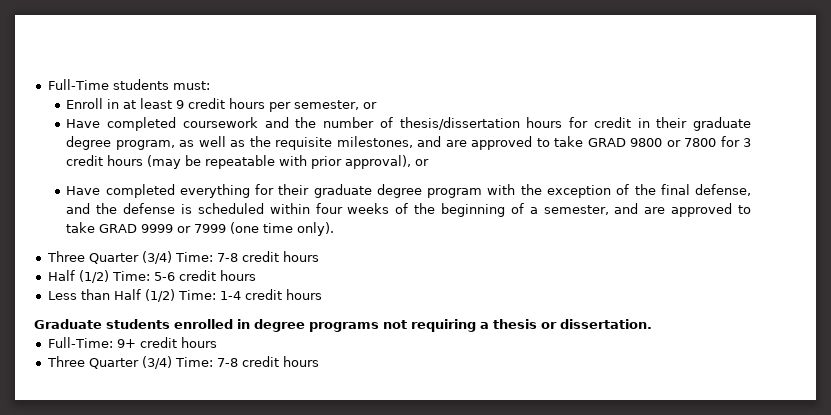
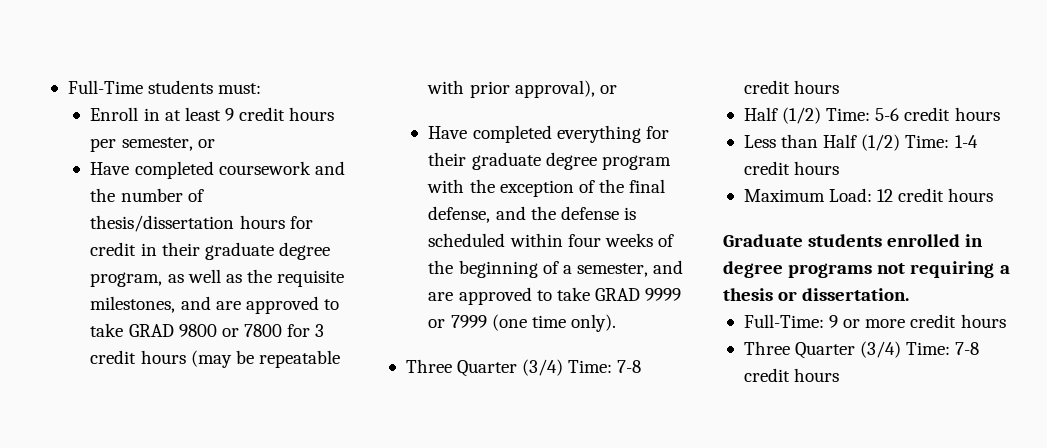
+ Maximum Load: 12 credit hours
- Full-Time: 9+ credit hours
+ Full-Time: 9 or more credit hours

